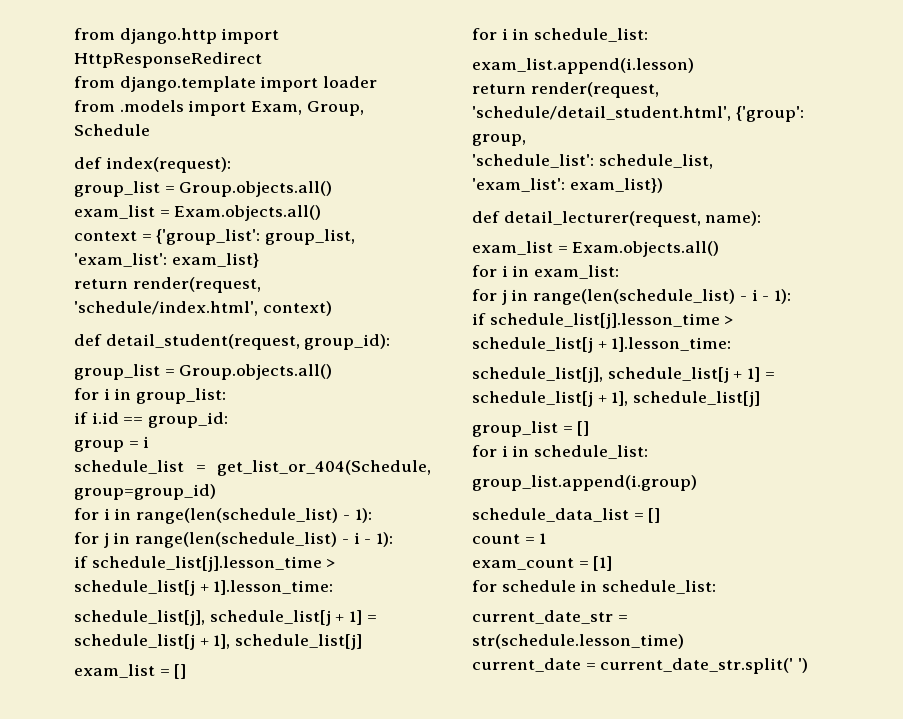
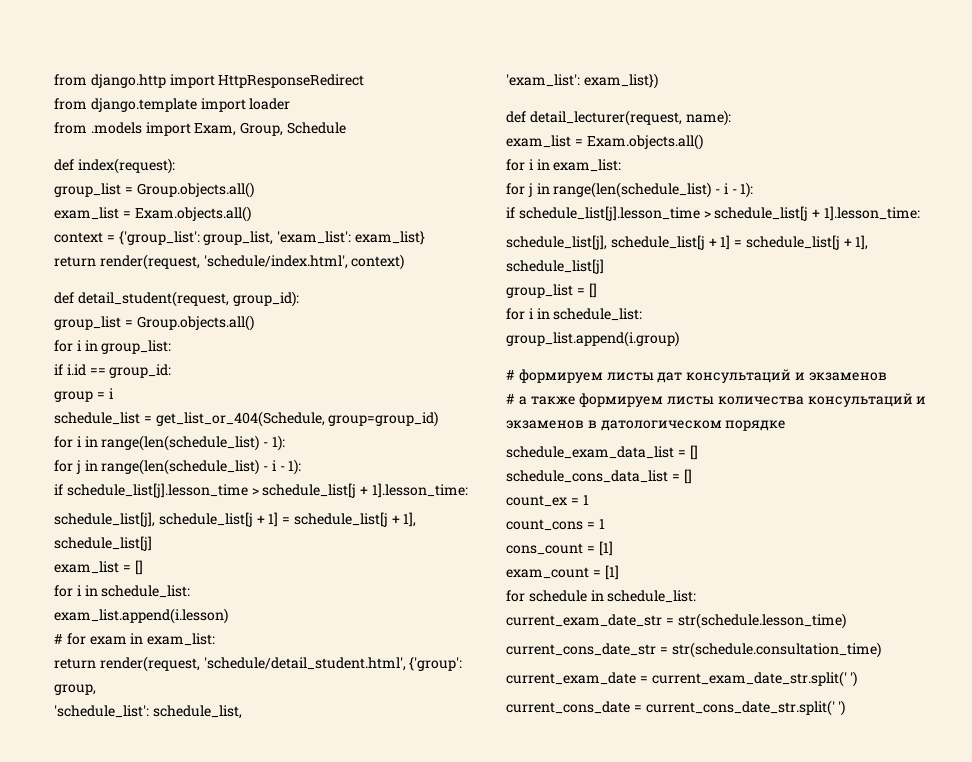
+ # for exam in exam_list:
- schedule_data_list = []
- count = 1
+ # формируем листы дат консультаций и экзаменов
+ # а также формируем листы количества консультаций и экзаменов в датологическом порядке
+ schedule_exam_data_list = []
+ schedule_cons_data_list = []
+ count_ex = 1
+ count_cons = 1
+ cons_count = [1]
- current_date_str = str(schedule.lesson_time)
+ current_exam_date_str = str(schedule.lesson_time)
- current_date = current_date_str.split(' ')
+ current_cons_date_str = str(schedule.consultation_time)
+ current_exam_date = current_exam_date_str.split(' ')
+ current_cons_date = current_cons_date_str.split(' ')

